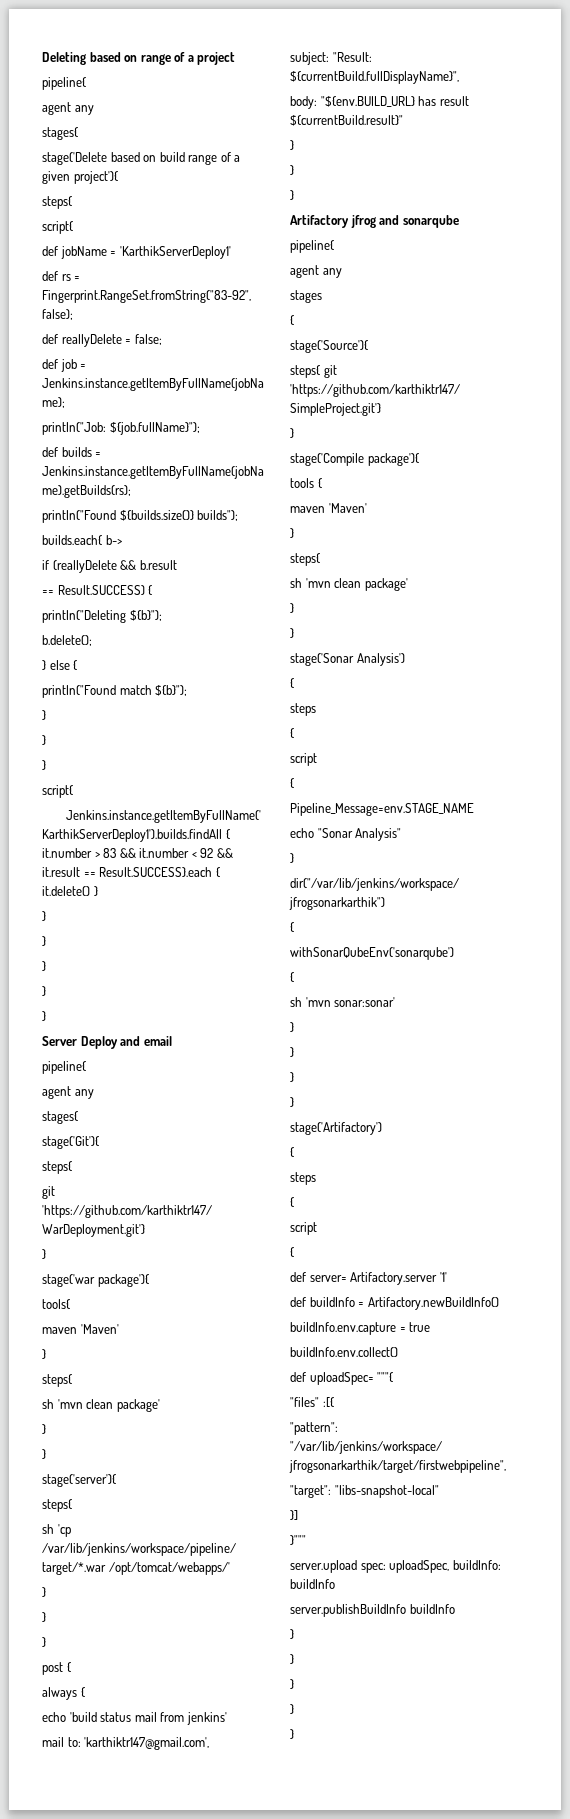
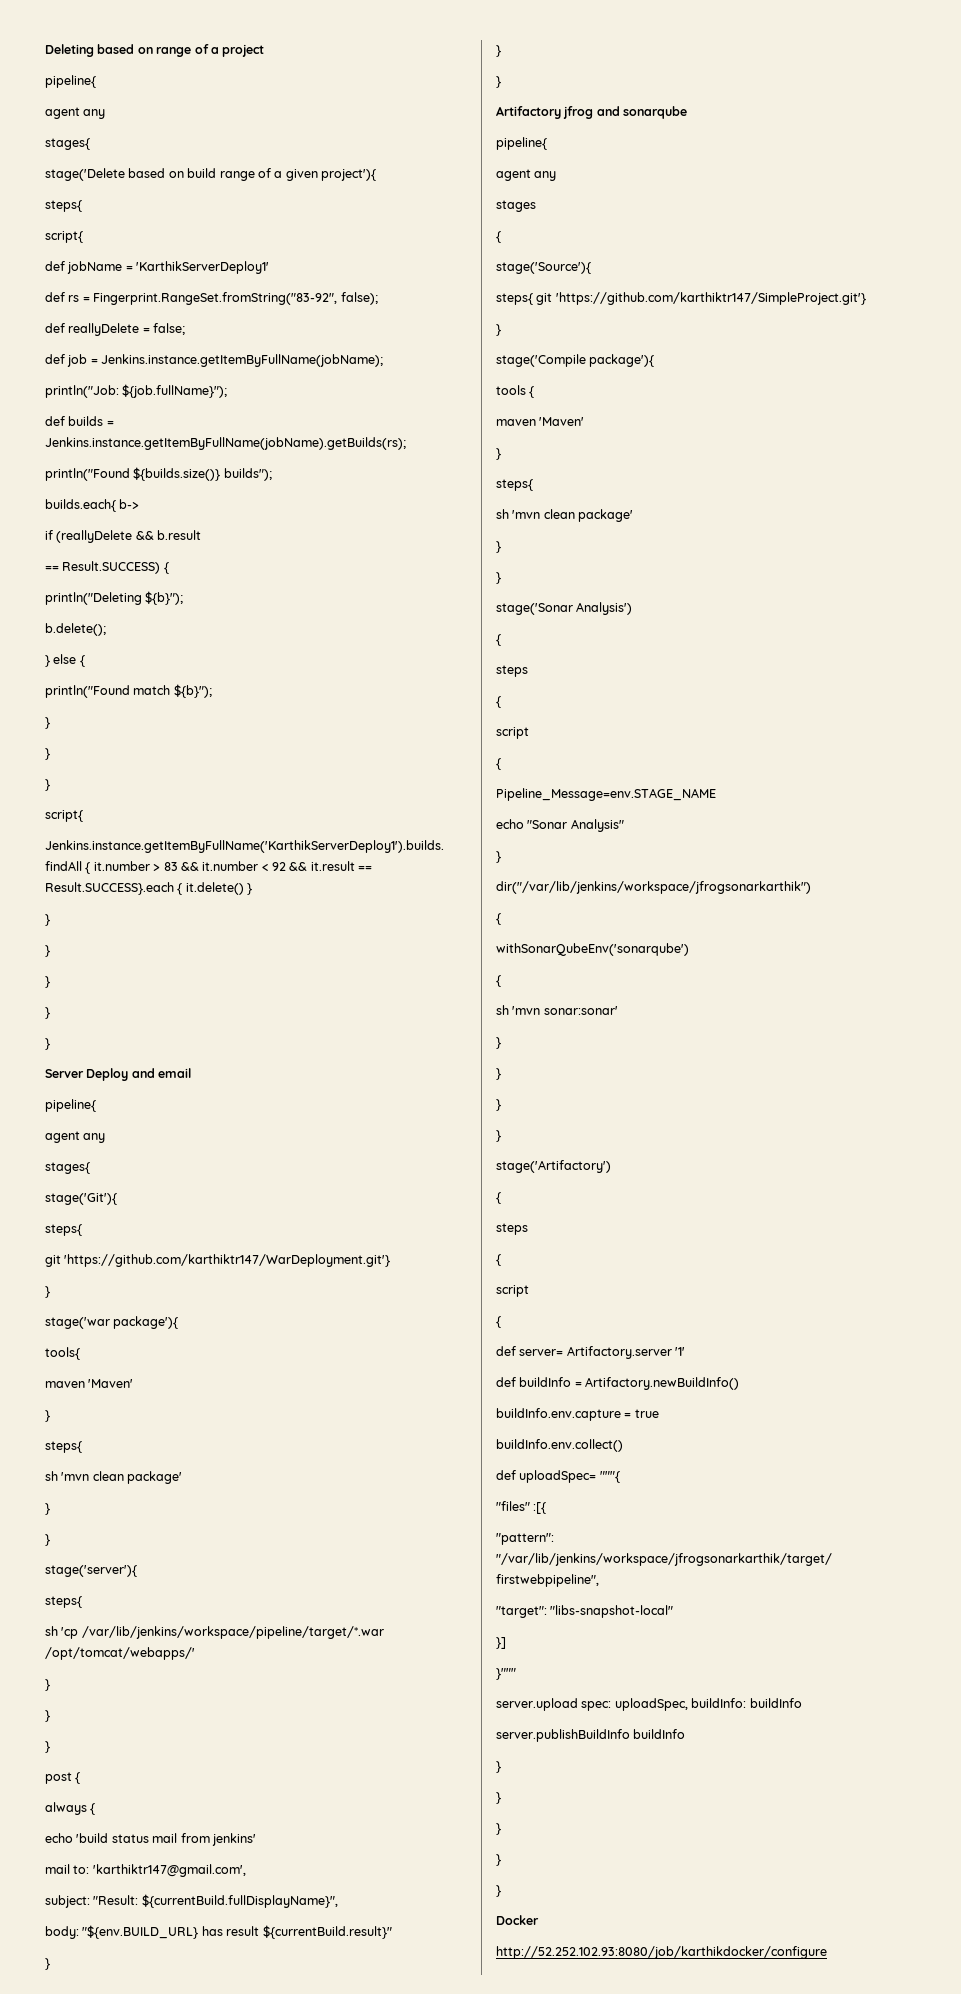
+ Docker
+ http://52.252.102.93:8080/job/karthikdocker/configure

